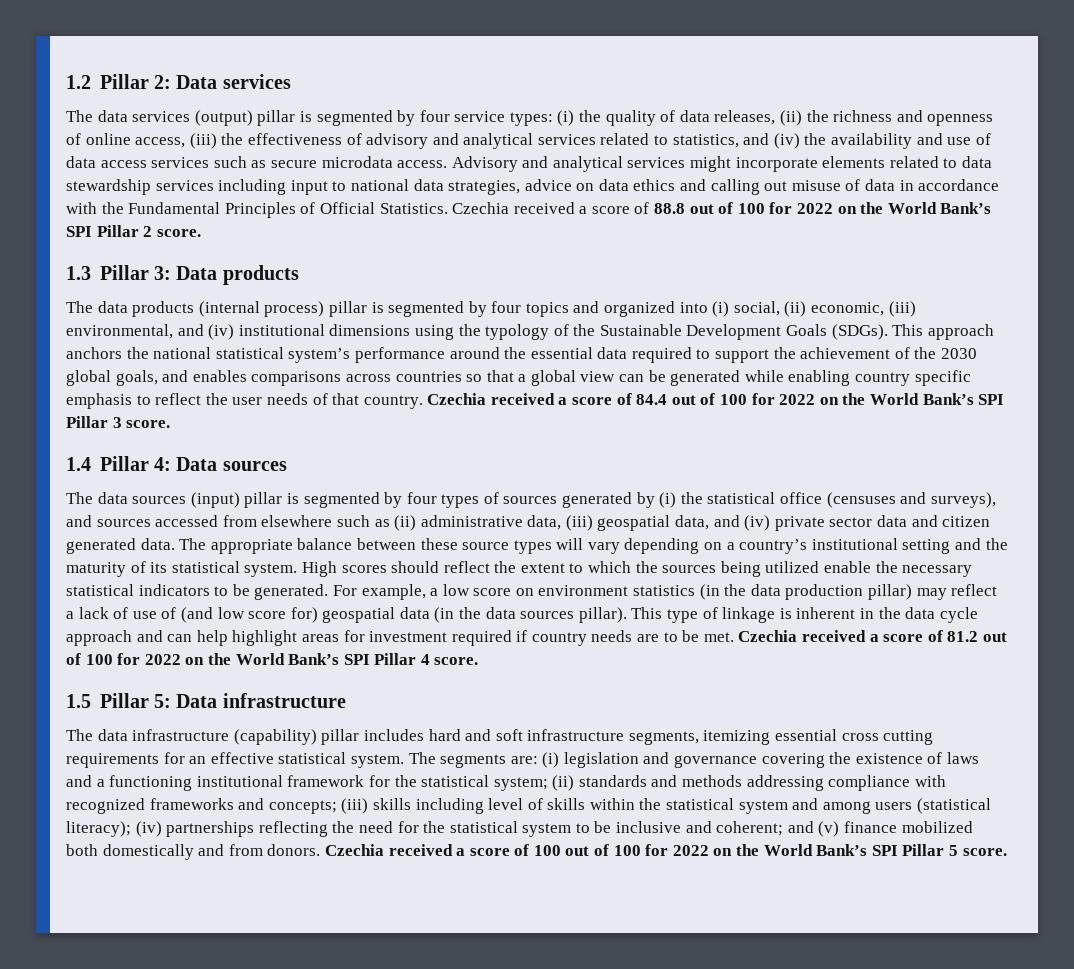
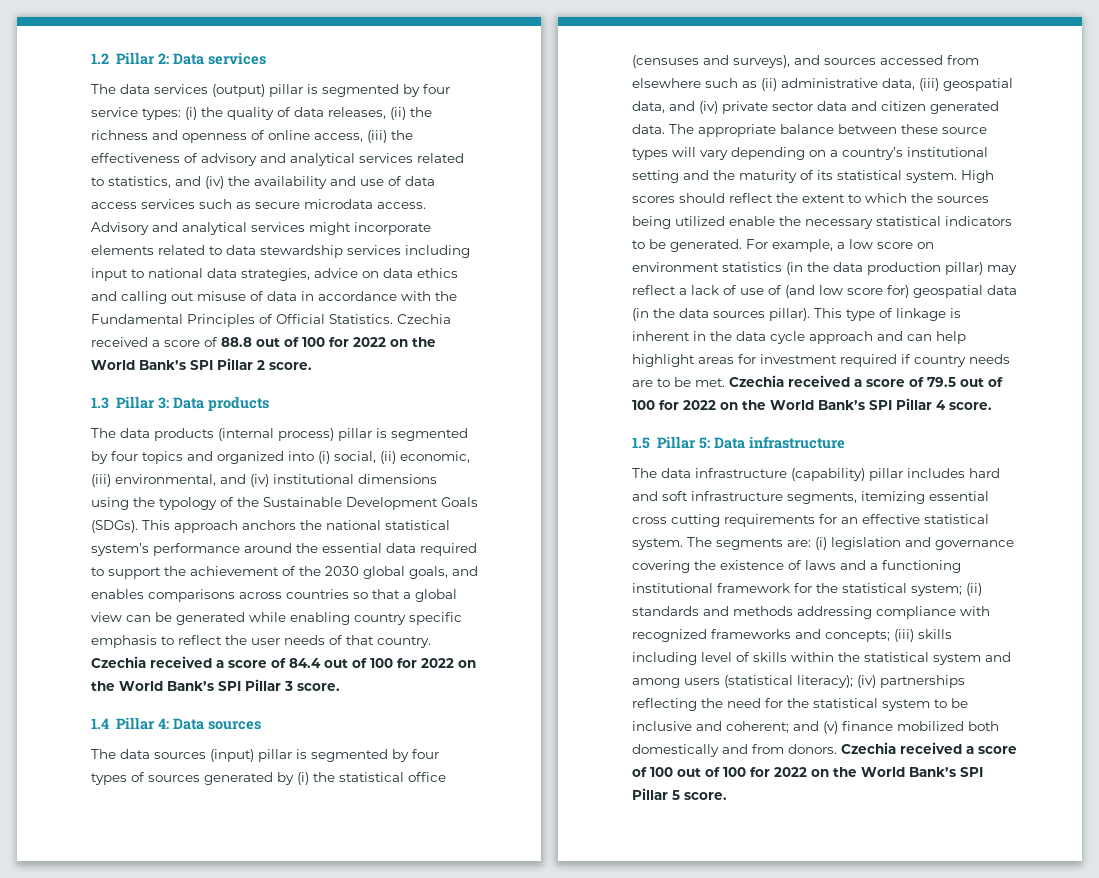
- Czechia received a score of 81.2 out of 100 for 2022 on the World Bank’s SPI Pillar 4 score.
+ Czechia received a score of 79.5 out of 100 for 2022 on the World Bank’s SPI Pillar 4 score.

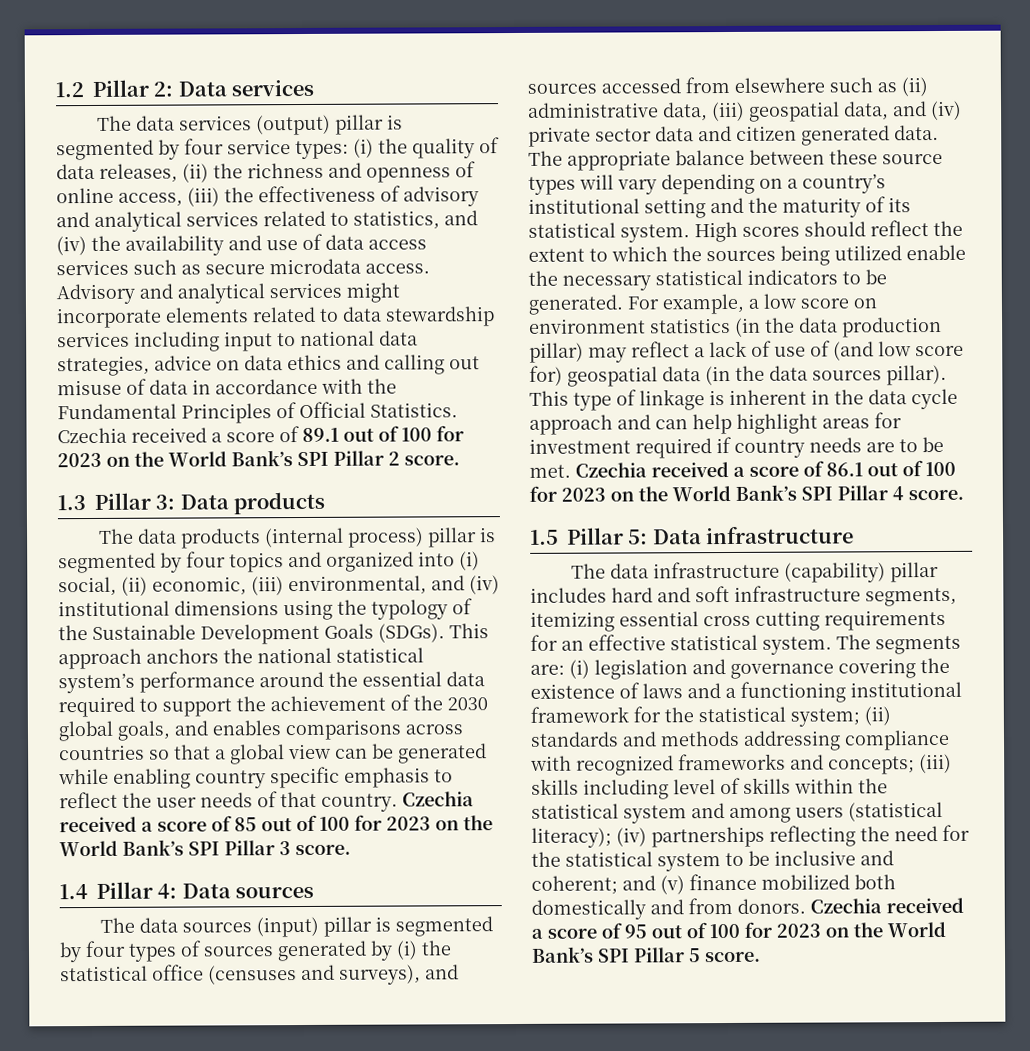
- Czechia received a score of 88.8 out of 100 for 2022 on the World Bank’s SPI Pillar 2 score.
+ Czechia received a score of 89.1 out of 100 for 2023 on the World Bank’s SPI Pillar 2 score.
- Czechia received a score of 84.4 out of 100 for 2022 on the World Bank’s SPI Pillar 3 score.
+ Czechia received a score of 85 out of 100 for 2023 on the World Bank’s SPI Pillar 3 score.
- Czechia received a score of 79.5 out of 100 for 2022 on the World Bank’s SPI Pillar 4 score.
+ Czechia received a score of 86.1 out of 100 for 2023 on the World Bank’s SPI Pillar 4 score.
- Czechia received a score of 100 out of 100 for 2022 on the World Bank’s SPI Pillar 5 score.
+ Czechia received a score of 95 out of 100 for 2023 on the World Bank’s SPI Pillar 5 score.

